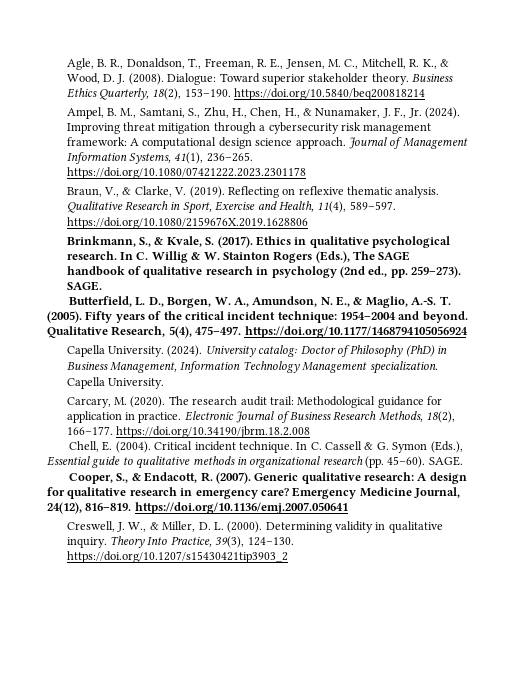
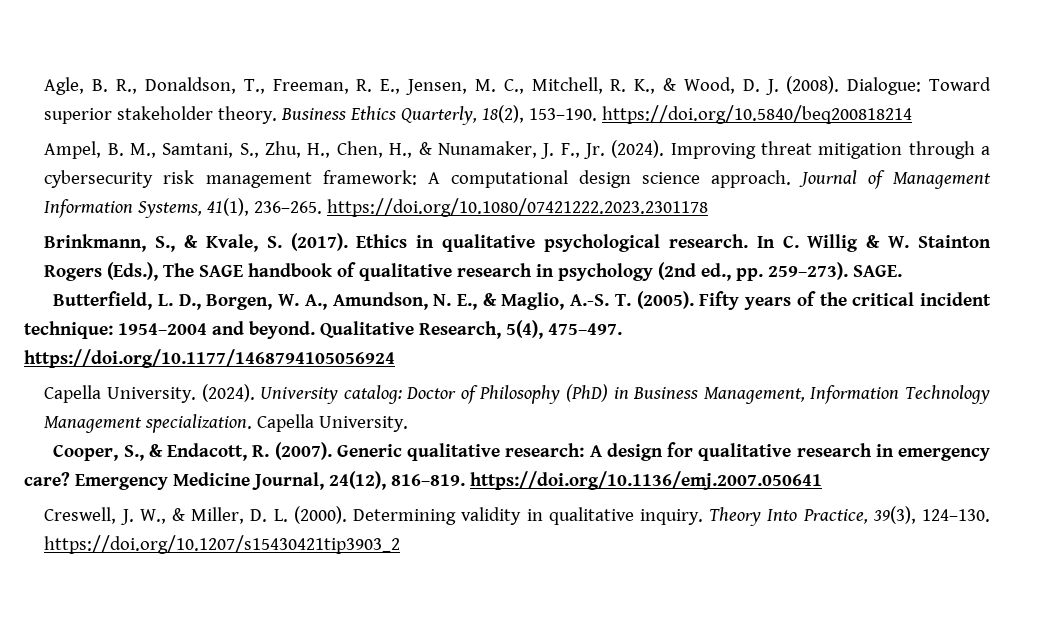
- Braun, V., & Clarke, V. (2019). Reflecting on reflexive thematic analysis. Qualitative Research in Sport, Exercise and Health, 11(4), 589–597. https://doi.org/10.1080/2159676X.2019.1628806
- Carcary, M. (2020). The research audit trail: Methodological guidance for application in practice. Electronic Journal of Business Research Methods, 18(2), 166–177. https://doi.org/10.34190/jbrm.18.2.008
- Chell, E. (2004). Critical incident technique. In C. Cassell & G. Symon (Eds.), Essential guide to qualitative methods in organizational research (pp. 45–60). SAGE.

